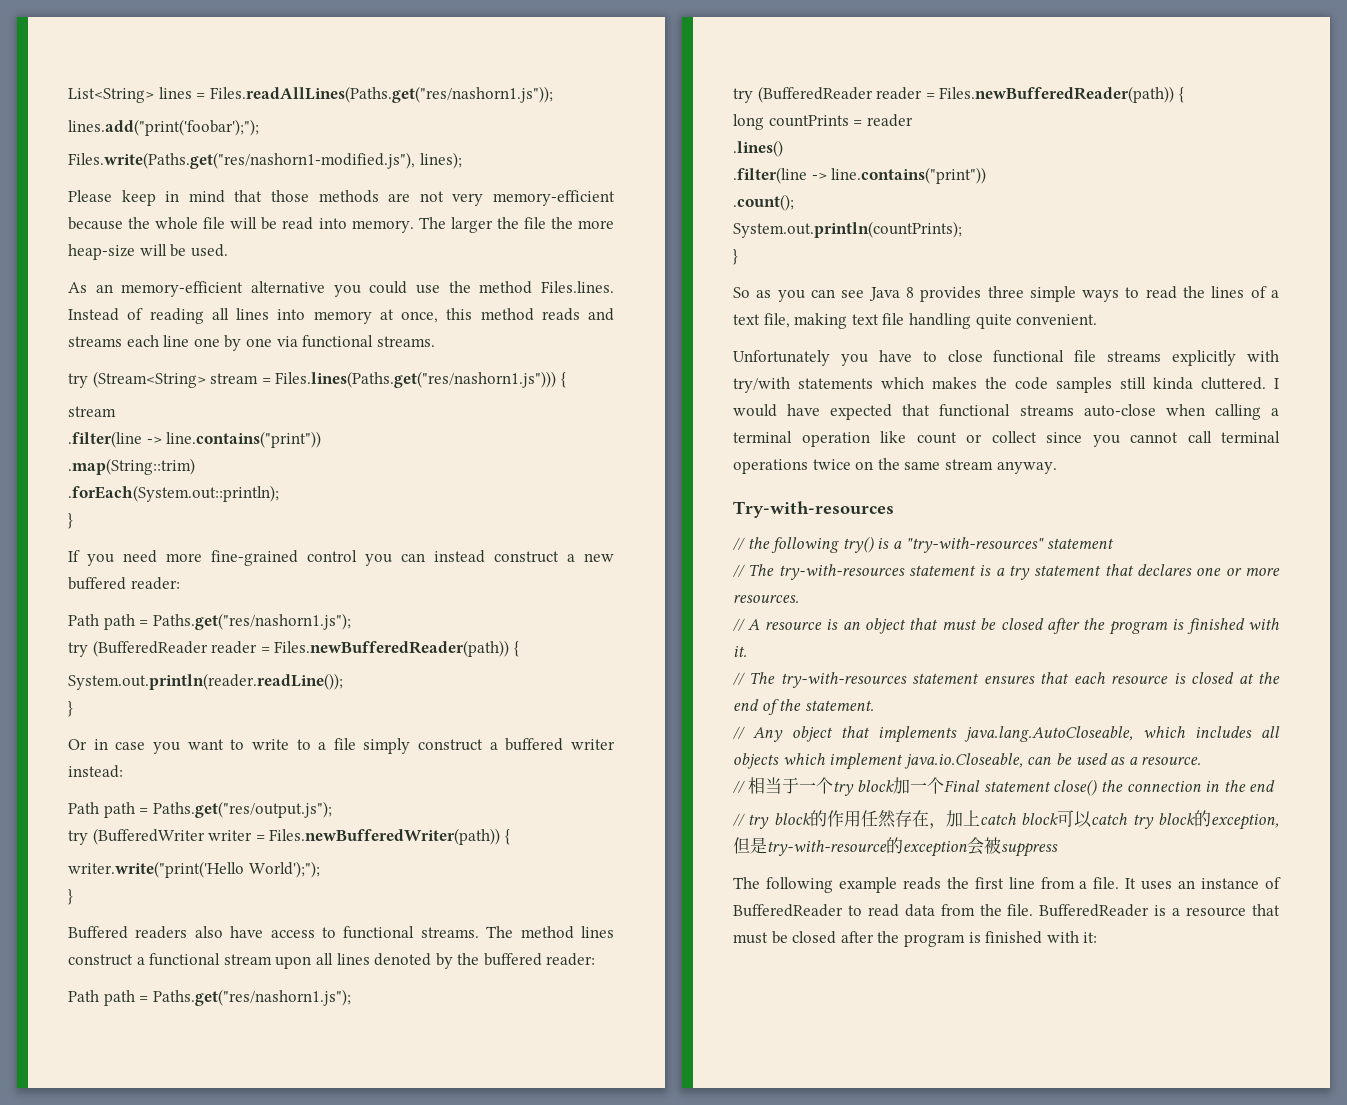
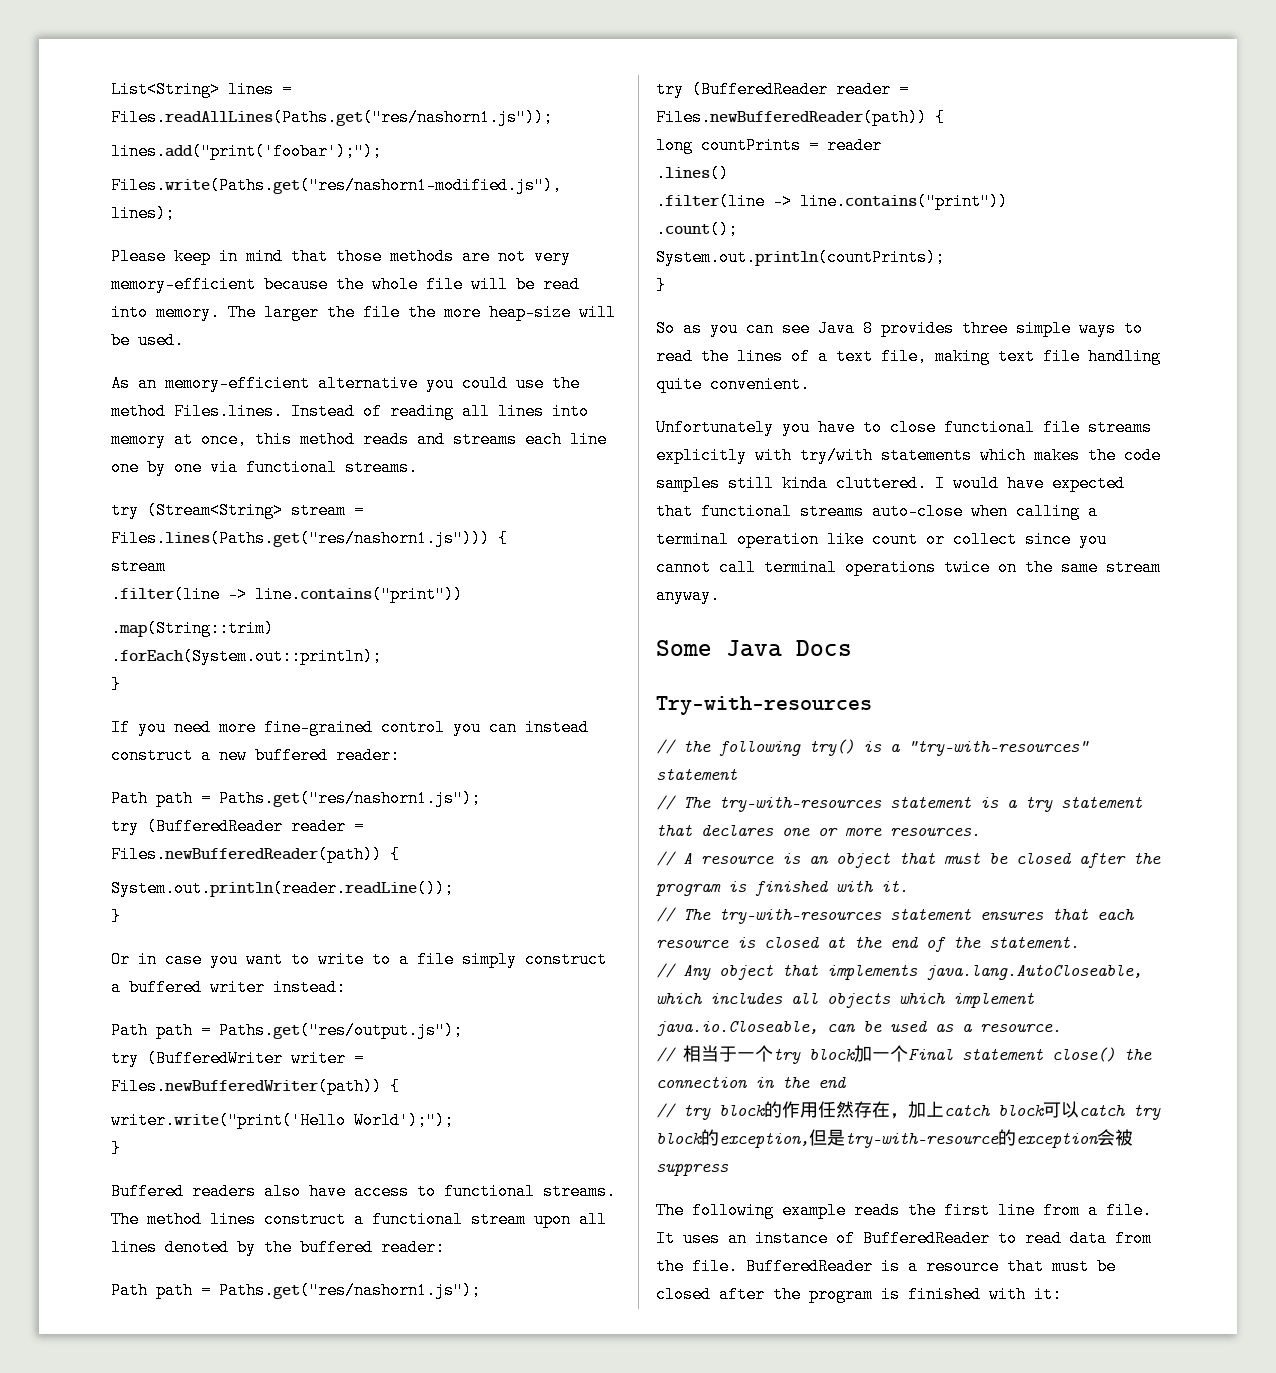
+ Some Java Docs

